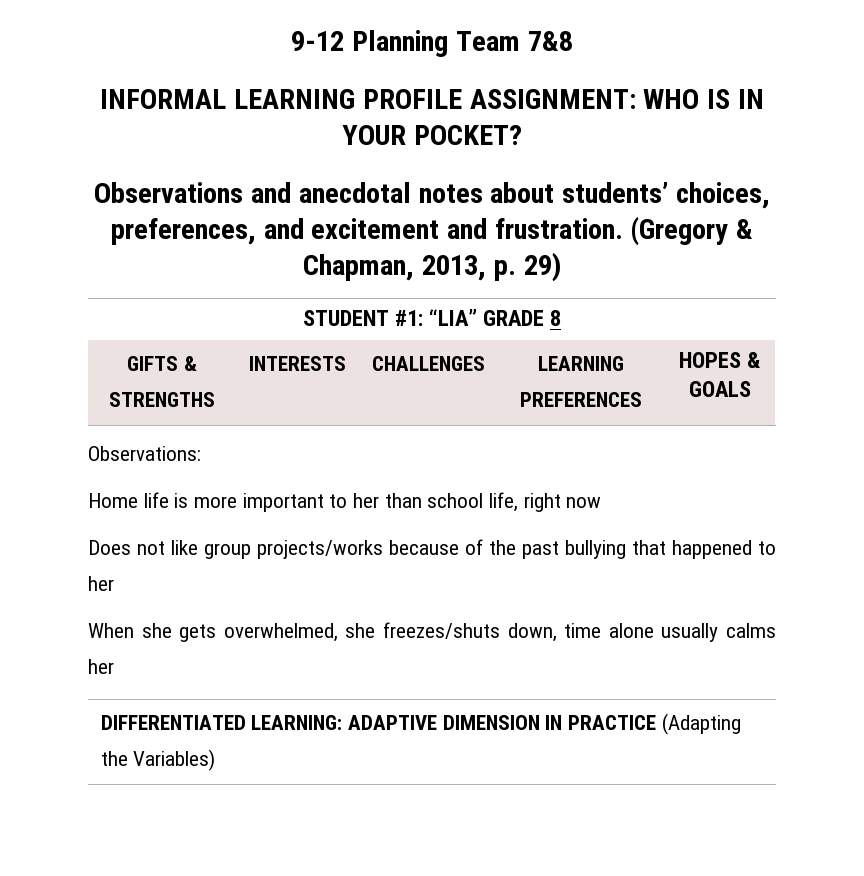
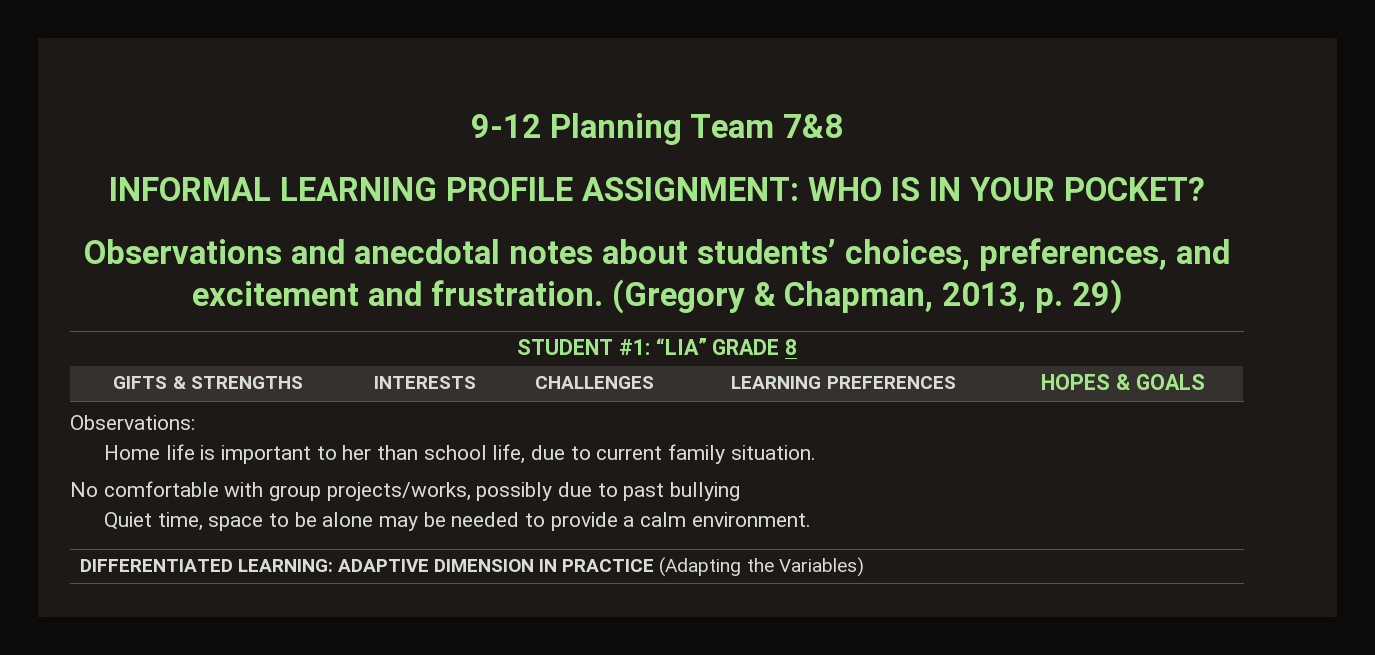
- Home life is more important to her than school life, right now
- Does not like group projects/works because of the past bullying that happened to her
- When she gets overwhelmed, she freezes/shuts down, time alone usually calms her
+ Home life is important to her than school life, due to current family situation.
+ No comfortable with group projects/works, possibly due to past bullying
+ Quiet time, space to be alone may be needed to provide a calm environment.

